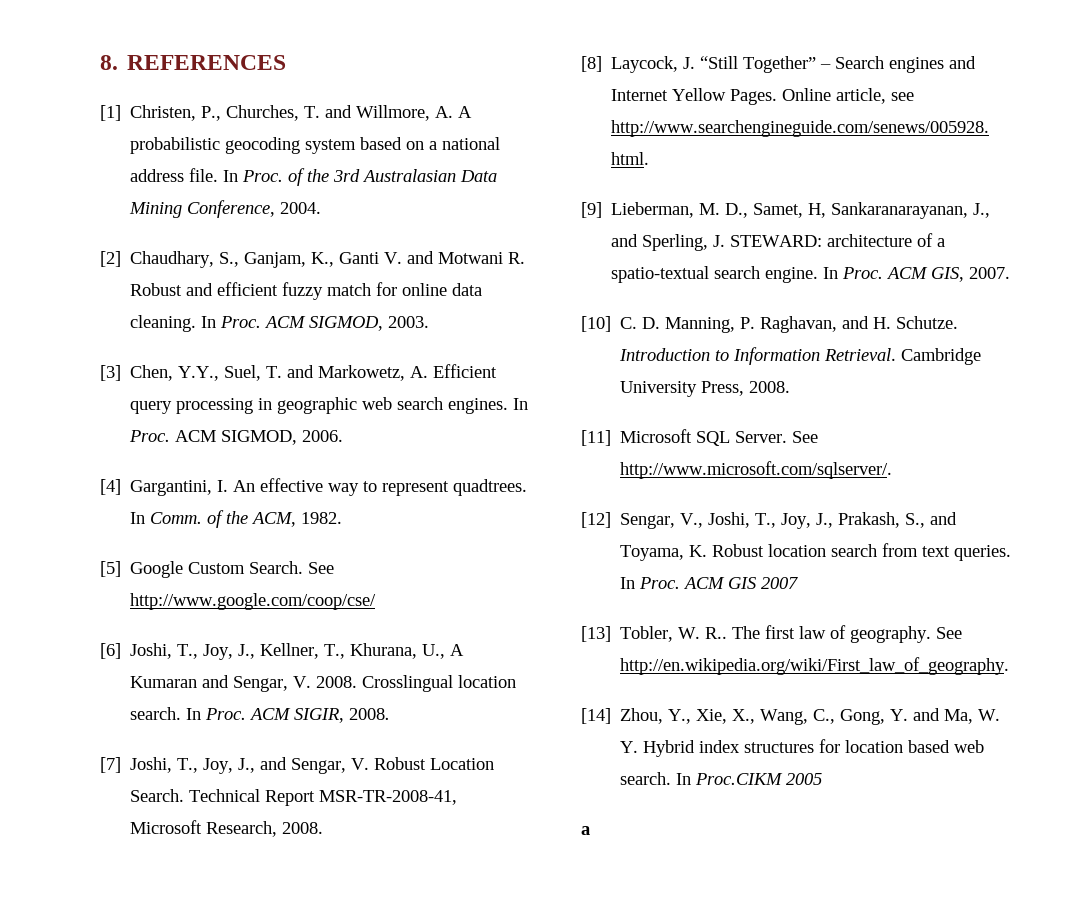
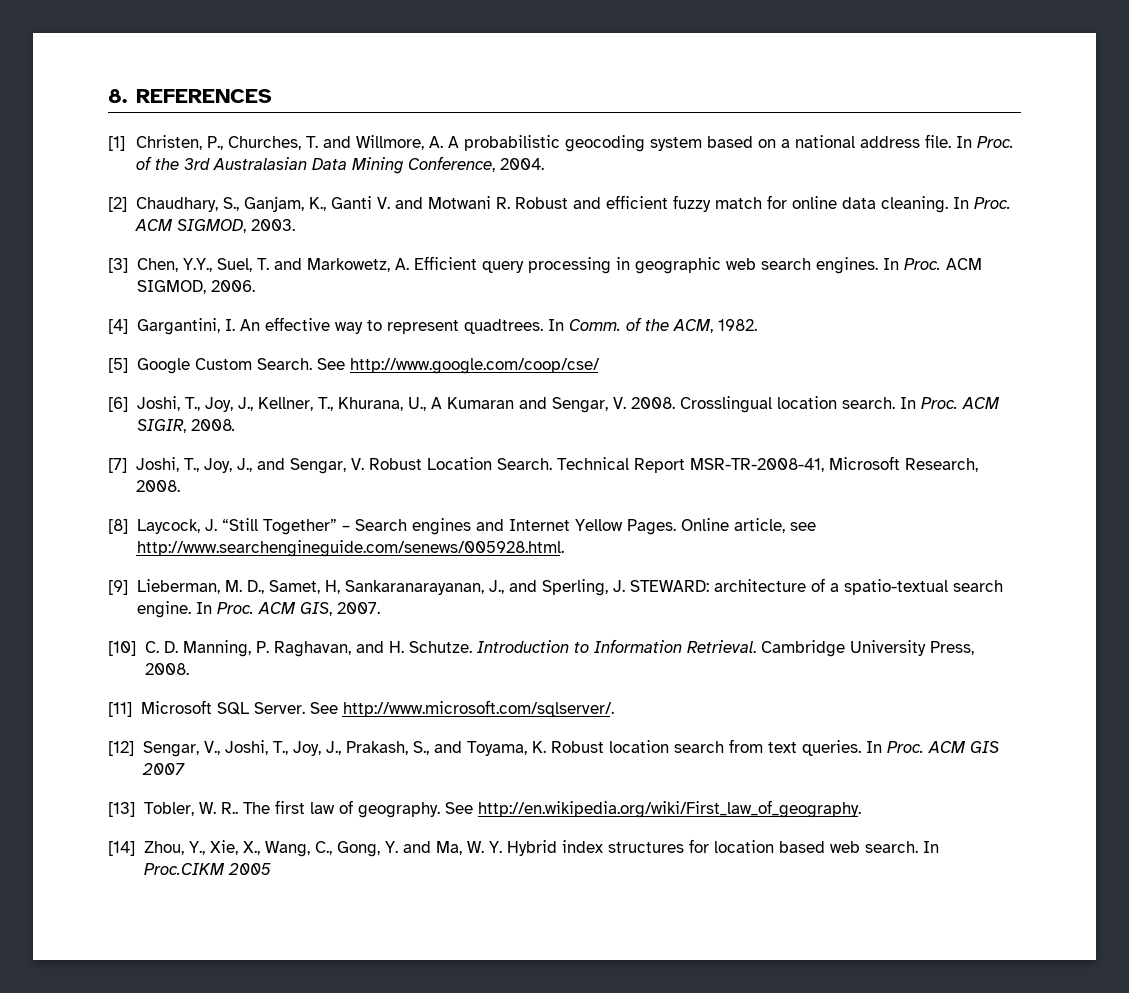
  In Proc.CIKM 2005
- a

